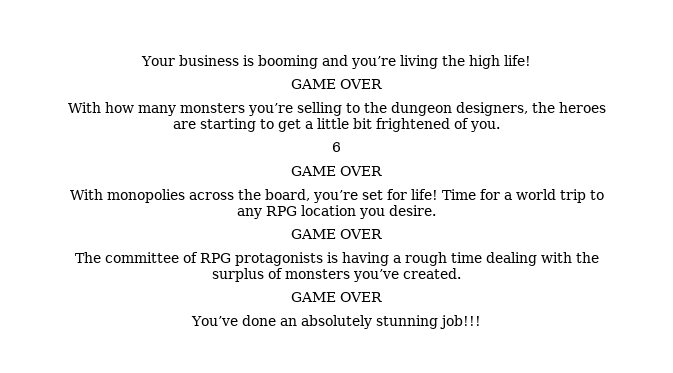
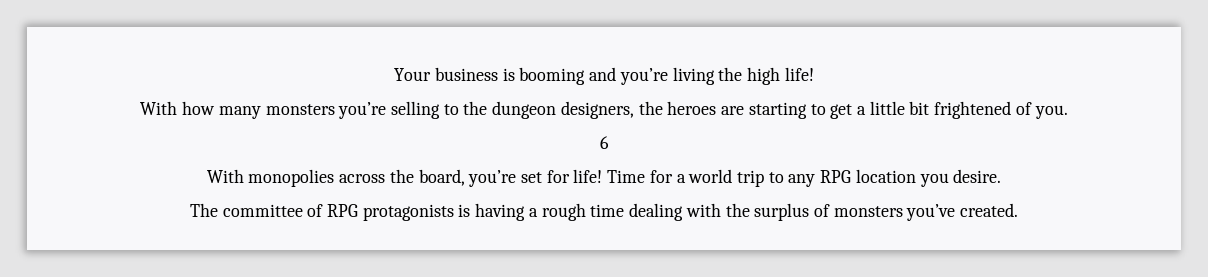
  Your business is booming and you’re living the high life!
- GAME OVER
  6
- GAME OVER
  Time for a world trip to any RPG location you desire.
- GAME OVER
  The committee of RPG protagonists is having a rough time dealing with the surplus of monsters you’ve created.
- GAME OVER
- You’ve done an absolutely stunning job!!!

